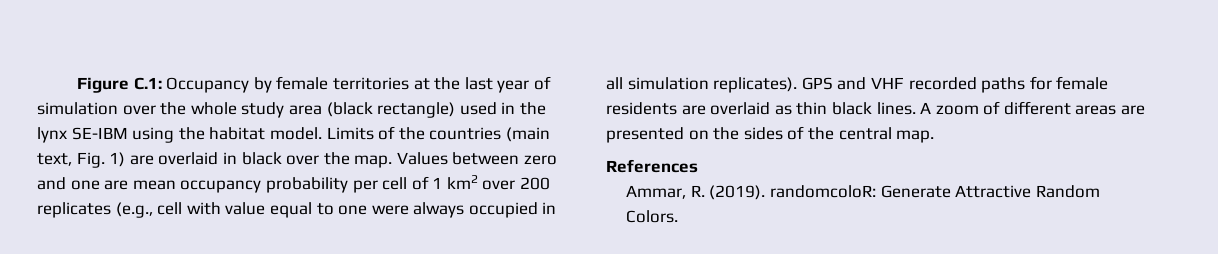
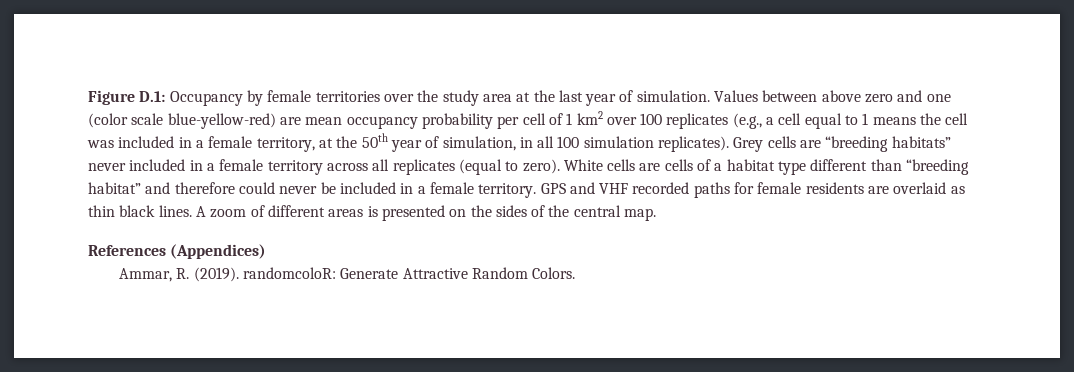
- Figure C.1: Occupancy by female territories at the last year of simulation over the whole study area (black rectangle) used in the lynx SE-IBM using the habitat model. Limits of the countries (main text, Fig. 1) are overlaid in black over the map.
+ Figure D.1: Occupancy by female territories over the study area at the last year of simulation.
- Values between zero and one are mean occupancy probability per cell of 1 km2 over 200 replicates (e.g., cell with value equal to one were always occupied in all simulation replicates).
+ Values between above zero and one (color scale blue-yellow-red) are mean occupancy probability per cell of 1 km2 over 100 replicates (e.g., a cell equal to 1 means the cell was included in a female territory, at the 50th year of simulation, in all 100 simulation replicates).
+ Grey cells are “breeding habitats” never included in a female territory across all replicates (equal to zero). White cells are cells of a habitat type different than “breeding habitat” and therefore could never be included in a female territory.
- A zoom of different areas are presented on the sides of the central map.
+ A zoom of different areas is presented on the sides of the central map.
- References
+ References (Appendices)

